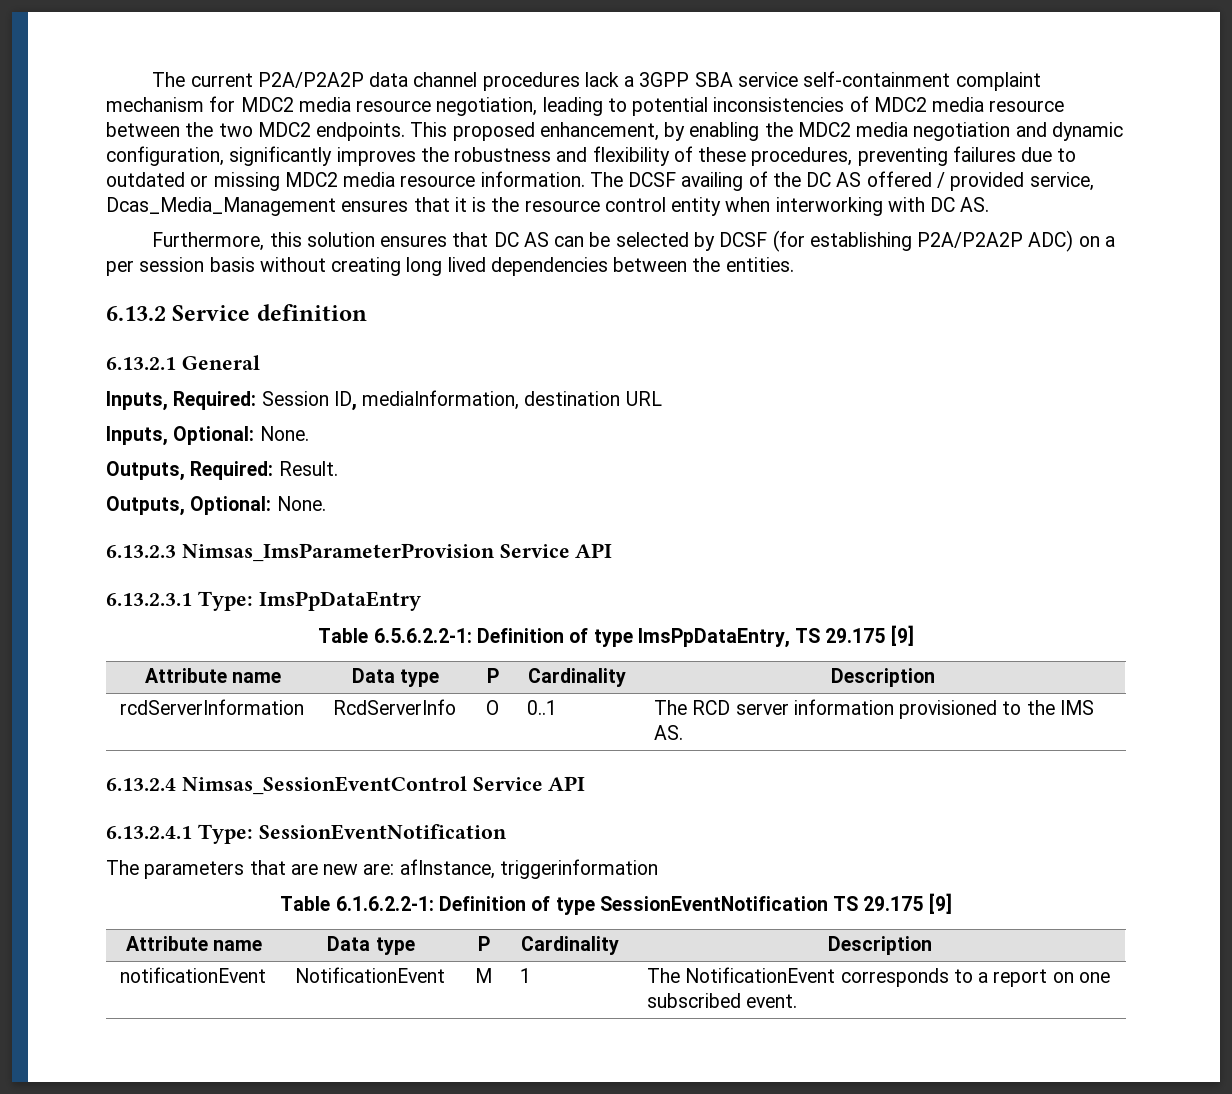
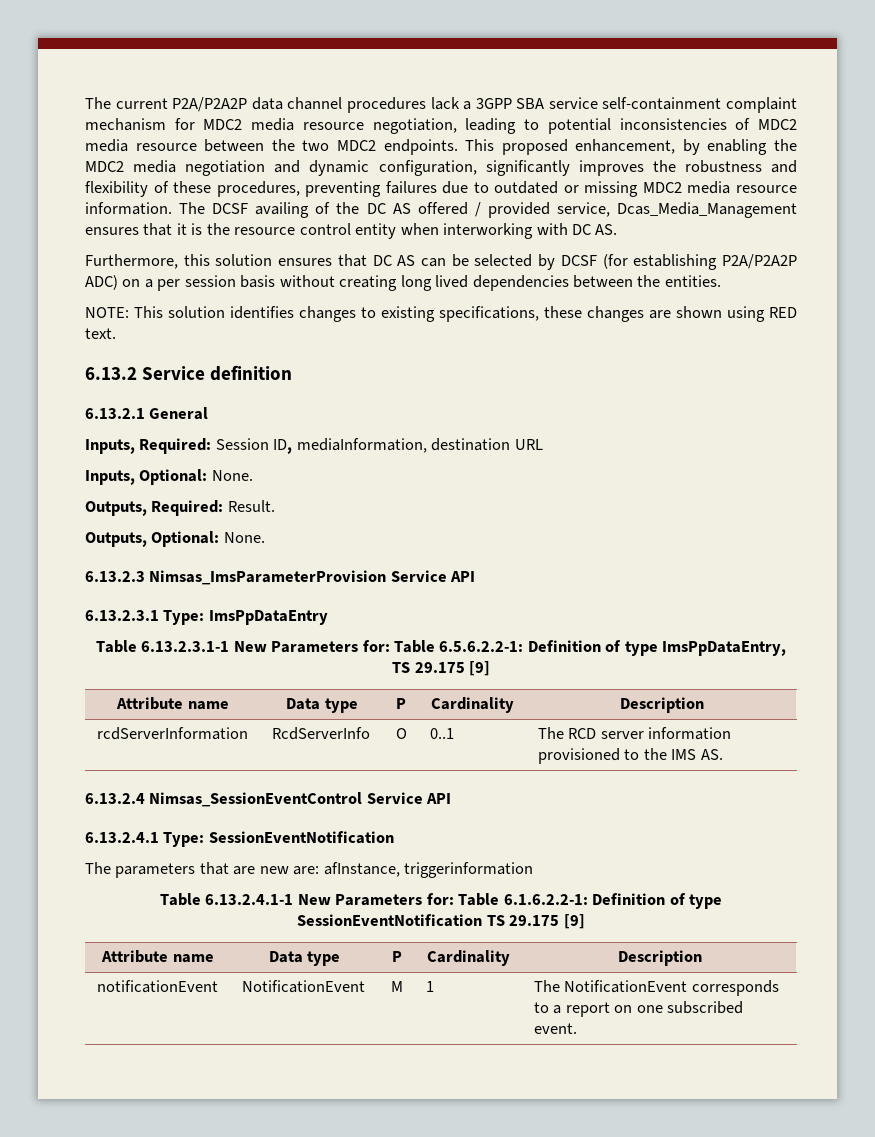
+ NOTE: This solution identifies changes to existing specifications, these changes are shown using RED text.
- Table 6.5.6.2.2-1: Definition of type ImsPpDataEntry, TS 29.175 [9]
+ Table 6.13.2.3.1-1 New Parameters for: Table 6.5.6.2.2-1: Definition of type ImsPpDataEntry, TS 29.175 [9]
- Table 6.1.6.2.2-1: Definition of type SessionEventNotification TS 29.175 [9]
+ Table 6.13.2.4.1-1 New Parameters for: Table 6.1.6.2.2-1: Definition of type SessionEventNotification TS 29.175 [9]

